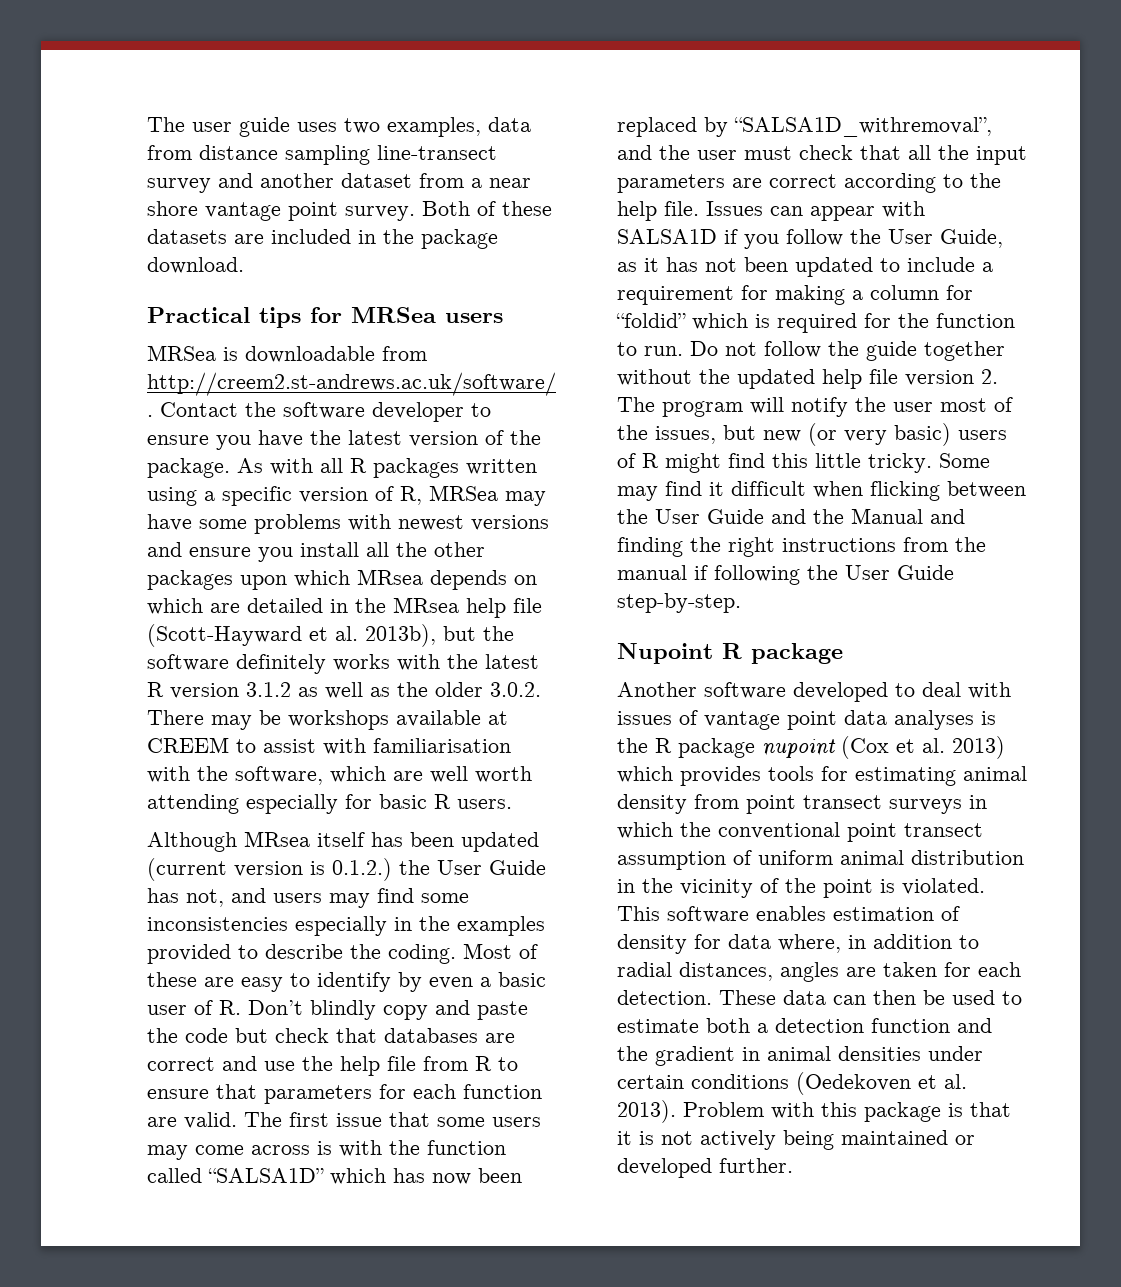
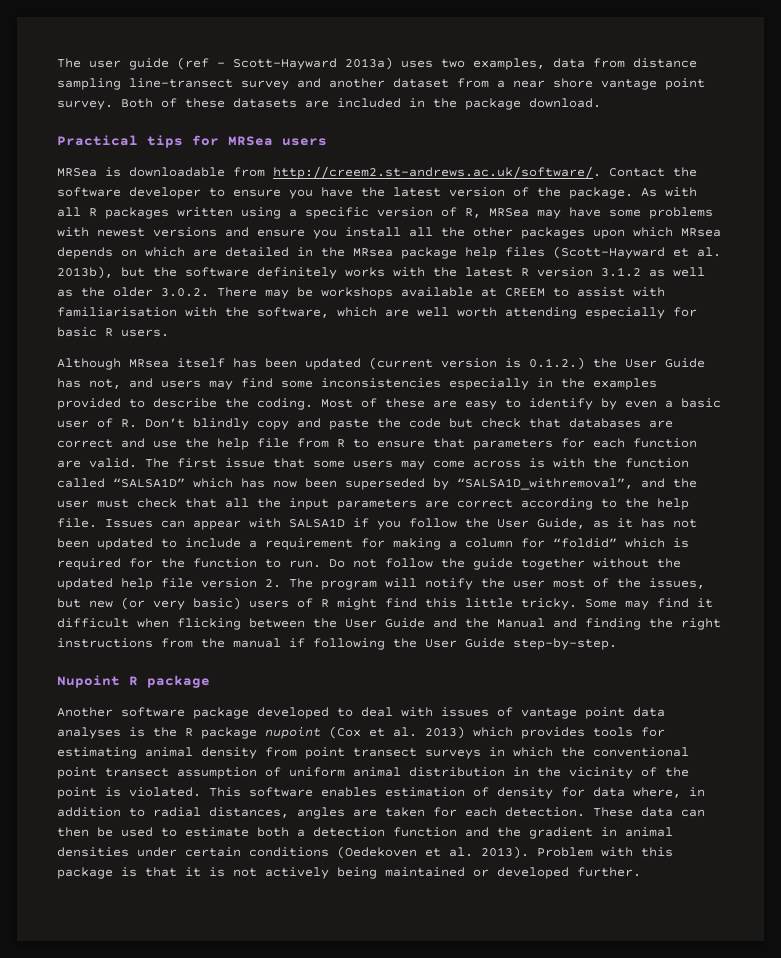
- The user guide uses two examples, data from distance sampling line-transect survey and another dataset from a near shore vantage point survey.
+ The user guide (ref – Scott-Hayward 2013a) uses two examples, data from distance sampling line-transect survey and another dataset from a near shore vantage point survey.
- As with all R packages written using a specific version of R, MRSea may have some problems with newest versions and ensure you install all the other packages upon which MRsea depends on which are detailed in the MRsea help file (Scott-Hayward et al. 2013b), but the software definitely works with the latest R version 3.1.2 as well as the older 3.0.2. There may be workshops available at CREEM to assist with familiarisation with the software, which are well worth attending especially for basic R users.
+ As with all R packages written using a specific version of R, MRSea may have some problems with newest versions and ensure you install all the other packages upon which MRsea depends on which are detailed in the MRsea package help files (Scott-Hayward et al. 2013b), but the software definitely works with the latest R version 3.1.2 as well as the older 3.0.2. There may be workshops available at CREEM to assist with familiarisation with the software, which are well worth attending especially for basic R users.
- The first issue that some users may come across is with the function called “SALSA1D” which has now been replaced by “SALSA1D_withremoval”, and the user must check that all the input parameters are correct according to the help file.
+ The first issue that some users may come across is with the function called “SALSA1D” which has now been superseded by “SALSA1D_withremoval”, and the user must check that all the input parameters are correct according to the help file.
- Another software developed to deal with issues of vantage point data analyses is the R package nupoint (Cox et al. 2013) which provides tools for estimating animal density from point transect surveys in which the conventional point transect assumption of uniform animal distribution in the vicinity of the point is violated.
+ Another software package developed to deal with issues of vantage point data analyses is the R package nupoint (Cox et al. 2013) which provides tools for estimating animal density from point transect surveys in which the conventional point transect assumption of uniform animal distribution in the vicinity of the point is violated.

